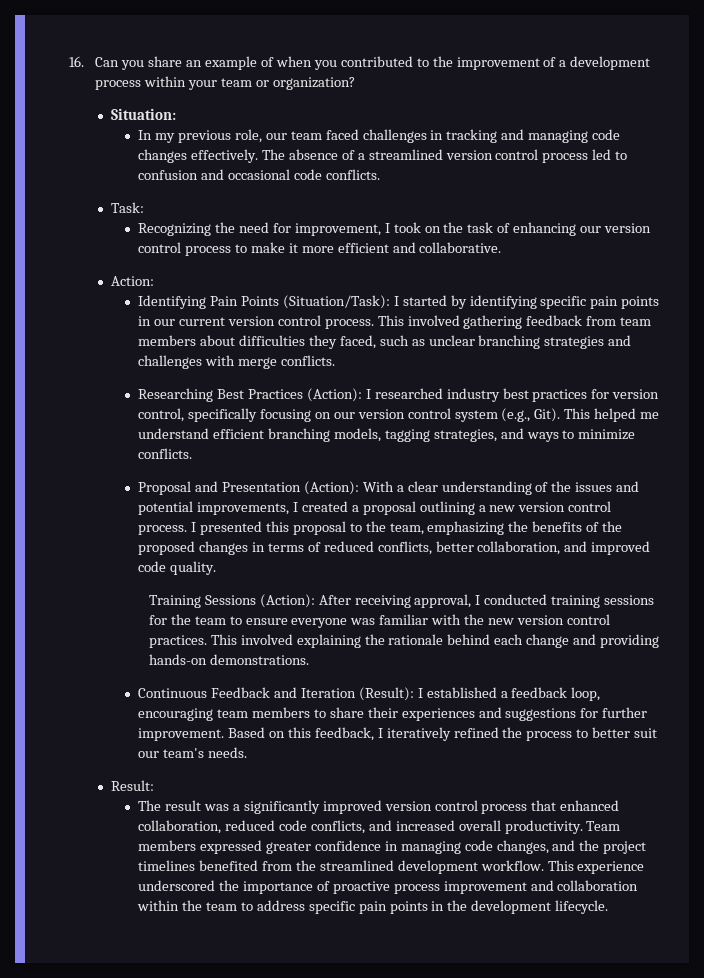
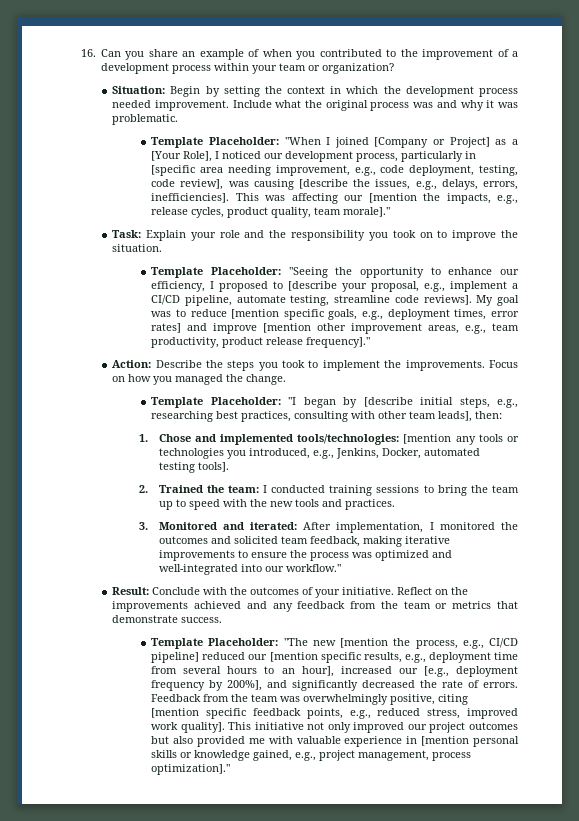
- Situation:
- In my previous role, our team faced challenges in tracking and managing code changes effectively. The absence of a streamlined version control process led to confusion and occasional code conflicts.
- Task:
- Recognizing the need for improvement, I took on the task of enhancing our version control process to make it more efficient and collaborative.
- Action:
- Identifying Pain Points (Situation/Task): I started by identifying specific pain points in our current version control process. This involved gathering feedback from team members about difficulties they faced, such as unclear branching strategies and challenges with merge conflicts.
- Researching Best Practices (Action): I researched industry best practices for version control, specifically focusing on our version control system (e.g., Git). This helped me understand efficient branching models, tagging strategies, and ways to minimize conflicts.
- Proposal and Presentation (Action): With a clear understanding of the issues and potential improvements, I created a proposal outlining a new version control process. I presented this proposal to the team, emphasizing the benefits of the proposed changes in terms of reduced conflicts, better collaboration, and improved code quality.
- Training Sessions (Action): After receiving approval, I conducted training sessions for the team to ensure everyone was familiar with the new version control practices. This involved explaining the rationale behind each change and providing hands-on demonstrations.
- Continuous Feedback and Iteration (Result): I established a feedback loop, encouraging team members to share their experiences and suggestions for further improvement. Based on this feedback, I iteratively refined the process to better suit our team's needs.
- Result:
- The result was a significantly improved version control process that enhanced collaboration, reduced code conflicts, and increased overall productivity. Team members expressed greater confidence in managing code changes, and the project timelines benefited from the streamlined development workflow. This experience underscored the importance of proactive process improvement and collaboration within the team to address specific pain points in the development lifecycle.
+ Situation: Begin by setting the context in which the development process needed improvement. Include what the original process was and why it was problematic.
+ Template Placeholder: "When I joined [Company or Project] as a [Your Role], I noticed our development process, particularly in [specific area needing improvement, e.g., code deployment, testing, code review], was causing [describe the issues, e.g., delays, errors, inefficiencies]. This was affecting our [mention the impacts, e.g., release cycles, product quality, team morale]."
+ Task: Explain your role and the responsibility you took on to improve the situation.
+ Template Placeholder: "Seeing the opportunity to enhance our efficiency, I proposed to [describe your proposal, e.g., implement a CI/CD pipeline, automate testing, streamline code reviews]. My goal was to reduce [mention specific goals, e.g., deployment times, error rates] and improve [mention other improvement areas, e.g., team productivity, product release frequency]."
+ Action: Describe the steps you took to implement the improvements. Focus on how you managed the change.
+ Template Placeholder: "I began by [describe initial steps, e.g., researching best practices, consulting with other team leads], then:
+ 1. Chose and implemented tools/technologies: [mention any tools or technologies you introduced, e.g., Jenkins, Docker, automated testing tools].
+ 2. Trained the team: I conducted training sessions to bring the team up to speed with the new tools and practices.
+ 3. Monitored and iterated: After implementation, I monitored the outcomes and solicited team feedback, making iterative improvements to ensure the process was optimized and well-integrated into our workflow."
+ Result: Conclude with the outcomes of your initiative. Reflect on the improvements achieved and any feedback from the team or metrics that demonstrate success.
+ Template Placeholder: "The new [mention the process, e.g., CI/CD pipeline] reduced our [mention specific results, e.g., deployment time from several hours to an hour], increased our [e.g., deployment frequency by 200%], and significantly decreased the rate of errors. Feedback from the team was overwhelmingly positive, citing [mention specific feedback points, e.g., reduced stress, improved work quality]. This initiative not only improved our project outcomes but also provided me with valuable experience in [mention personal skills or knowledge gained, e.g., project management, process optimization]."

